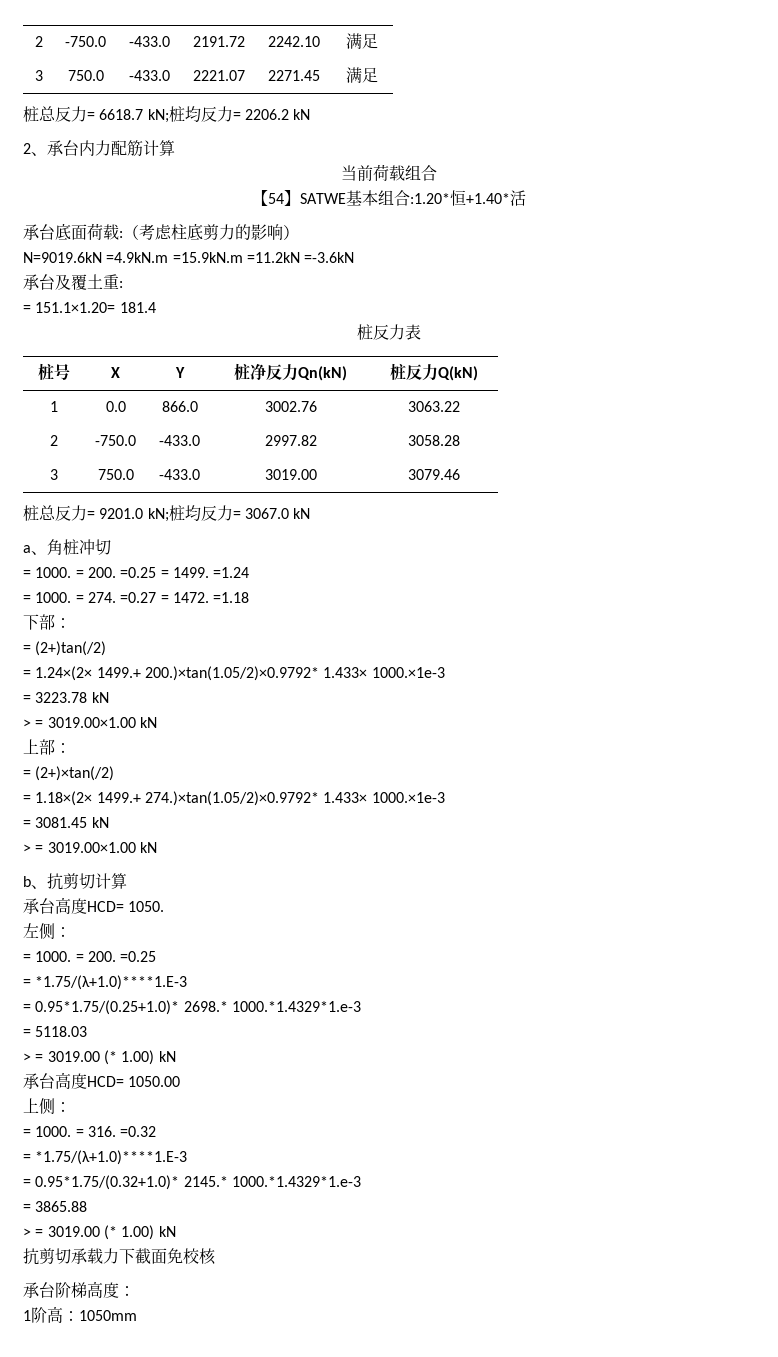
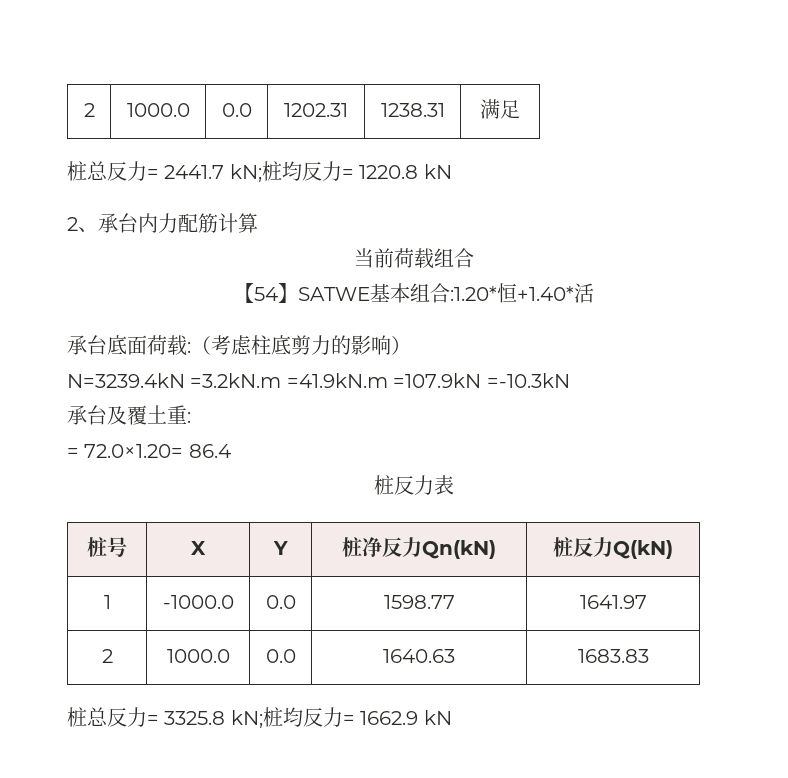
- 2 | -750.0 | -433.0 | 2191.72 | 2242.10 | 满足
- 3 | 750.0 | -433.0 | 2221.07 | 2271.45 | 满足
+ 2 | 1000.0 | 0.0 | 1202.31 | 1238.31 | 满足
- 桩总反力= 6618.7 kN;桩均反力= 2206.2 kN
+ 桩总反力= 2441.7 kN;桩均反力= 1220.8 kN
- N=9019.6kN =4.9kN.m =15.9kN.m =11.2kN =-3.6kN
+ N=3239.4kN =3.2kN.m =41.9kN.m =107.9kN =-10.3kN
- = 151.1×1.20= 181.4
+ = 72.0×1.20= 86.4
- 1 | 0.0 | 866.0 | 3002.76 | 3063.22
- 2 | -750.0 | -433.0 | 2997.82 | 3058.28
- 3 | 750.0 | -433.0 | 3019.00 | 3079.46
- 桩总反力= 9201.0 kN;桩均反力= 3067.0 kN
- a、角桩冲切
- = 1000. = 200. =0.25 = 1499. =1.24
- = 1000. = 274. =0.27 = 1472. =1.18
- 下部：
- = (2+)tan(/2)
- = 1.24×(2× 1499.+ 200.)×tan(1.05/2)×0.9792* 1.433× 1000.×1e-3
- = 3223.78 kN
- > = 3019.00×1.00 kN
- 上部：
- = (2+)×tan(/2)
- = 1.18×(2× 1499.+ 274.)×tan(1.05/2)×0.9792* 1.433× 1000.×1e-3
- = 3081.45 kN
- > = 3019.00×1.00 kN
- b、抗剪切计算
- 承台高度HCD= 1050.
- 左侧：
- = 1000. = 200. =0.25
- = *1.75/(λ+1.0)****1.E-3
- = 0.95*1.75/(0.25+1.0)* 2698.* 1000.*1.4329*1.e-3
- = 5118.03
- > = 3019.00 (* 1.00) kN
- 承台高度HCD= 1050.00
- 上侧：
- = 1000. = 316. =0.32
- = *1.75/(λ+1.0)****1.E-3
- = 0.95*1.75/(0.32+1.0)* 2145.* 1000.*1.4329*1.e-3
- = 3865.88
- > = 3019.00 (* 1.00) kN
- 抗剪切承载力下截面免校核
- 承台阶梯高度：
- 1阶高：1050mm
+ 1 | -1000.0 | 0.0 | 1598.77 | 1641.97
+ 2 | 1000.0 | 0.0 | 1640.63 | 1683.83
+ 桩总反力= 3325.8 kN;桩均反力= 1662.9 kN

